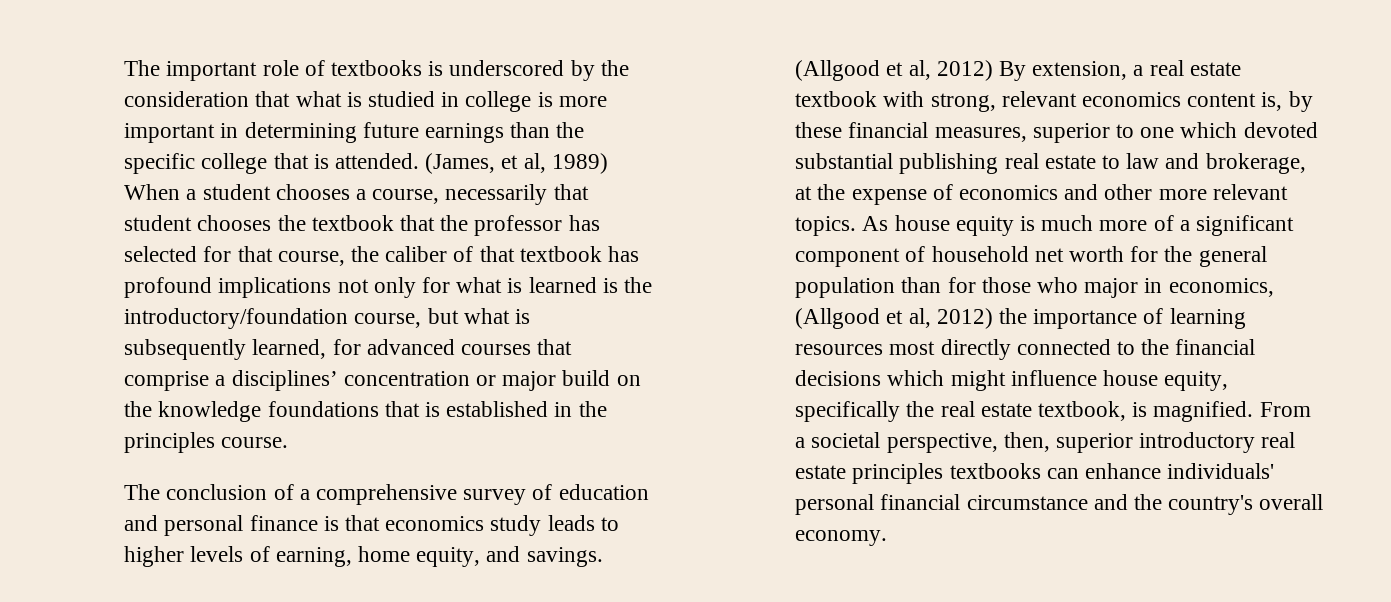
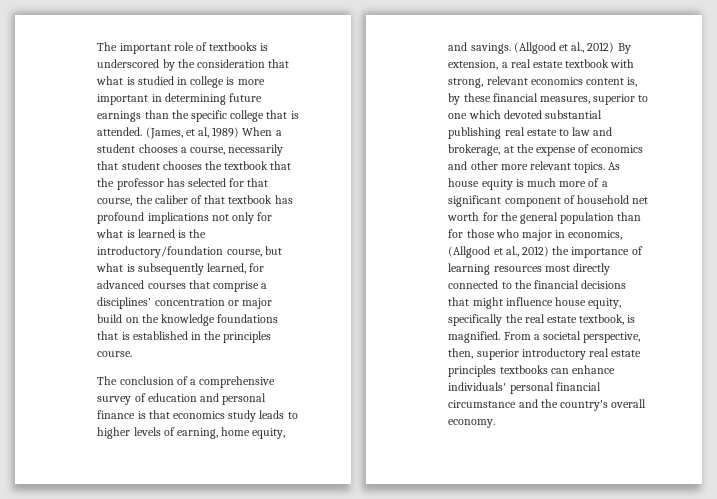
- (Allgood et al, 2012) By extension, a real estate textbook with strong, relevant economics content is, by these financial measures, superior to one which devoted substantial publishing real estate to law and brokerage, at the expense of economics and other more relevant topics.
+ (Allgood et al., 2012) By extension, a real estate textbook with strong, relevant economics content is, by these financial measures, superior to one which devoted substantial publishing real estate to law and brokerage, at the expense of economics and other more relevant topics.
- As house equity is much more of a significant component of household net worth for the general population than for those who major in economics, (Allgood et al, 2012) the importance of learning resources most directly connected to the financial decisions which might influence house equity, specifically the real estate textbook, is magnified.
+ As house equity is much more of a significant component of household net worth for the general population than for those who major in economics, (Allgood et al., 2012) the importance of learning resources most directly connected to the financial decisions that might influence house equity, specifically the real estate textbook, is magnified.

